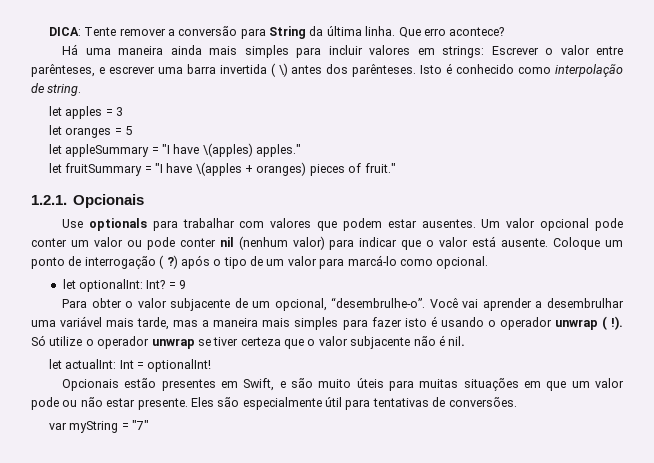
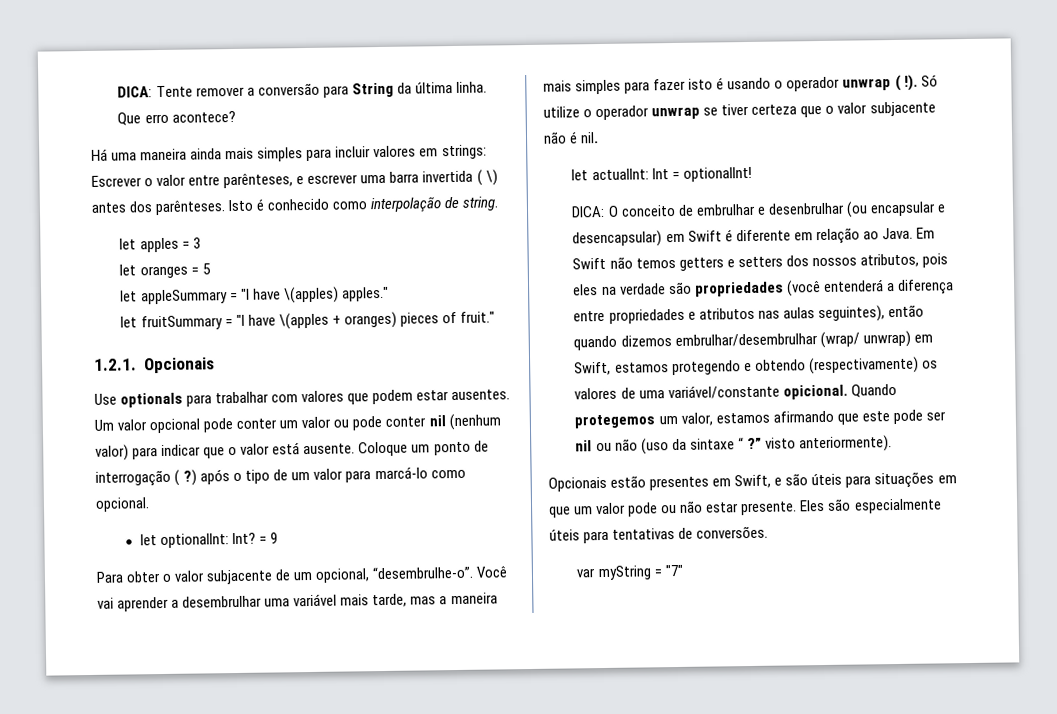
+ DICA: O conceito de embrulhar e desenbrulhar (ou encapsular e desencapsular) em Swift é diferente em relação ao Java. Em Swift não temos getters e setters dos nossos atributos, pois eles na verdade são propriedades (você entenderá a diferença entre propriedades e atributos nas aulas seguintes), então quando dizemos embrulhar/desembrulhar (wrap/ unwrap) em Swift, estamos protegendo e obtendo (respectivamente) os valores de uma variável/constante opicional. Quando protegemos um valor, estamos afirmando que este pode ser nil ou não (uso da sintaxe “ ?” visto anteriormente).
- Opcionais estão presentes em Swift, e são muito úteis para muitas situações em que um valor pode ou não estar presente.
+ Opcionais estão presentes em Swift, e são úteis para situações em que um valor pode ou não estar presente.
- Eles são especialmente útil para tentativas de conversões.
+ Eles são especialmente úteis para tentativas de conversões.

